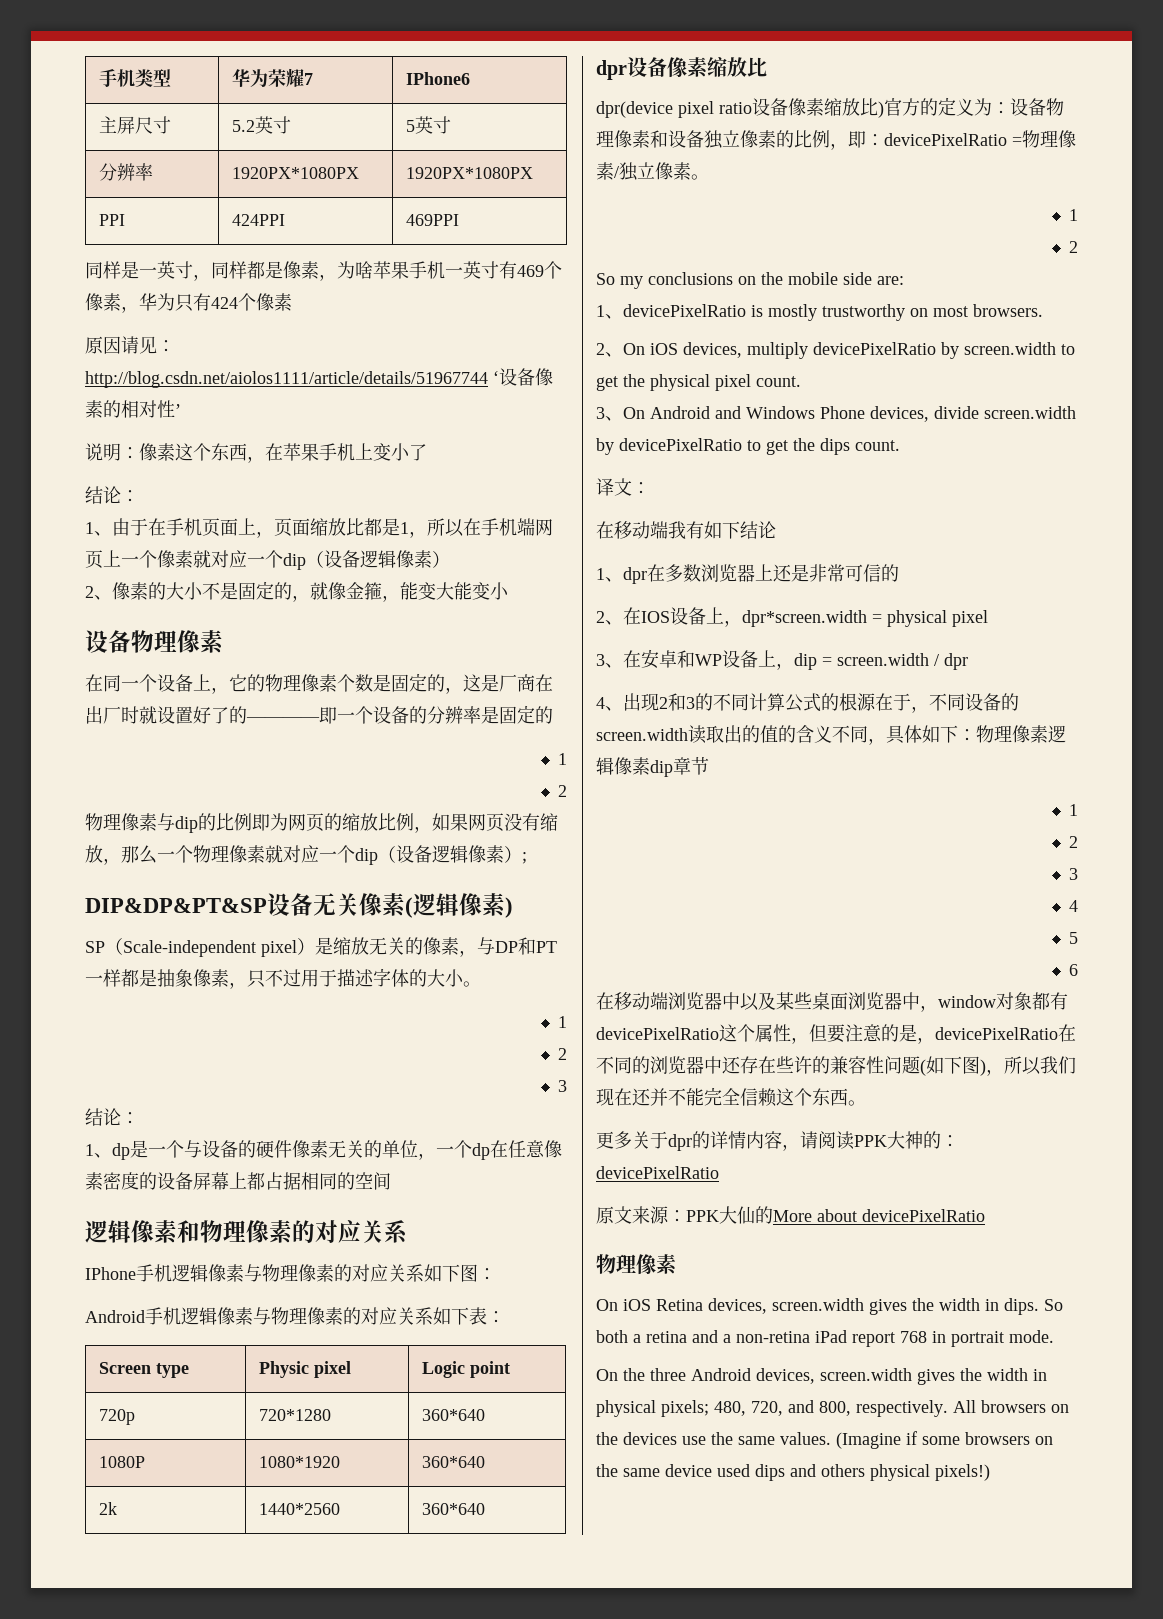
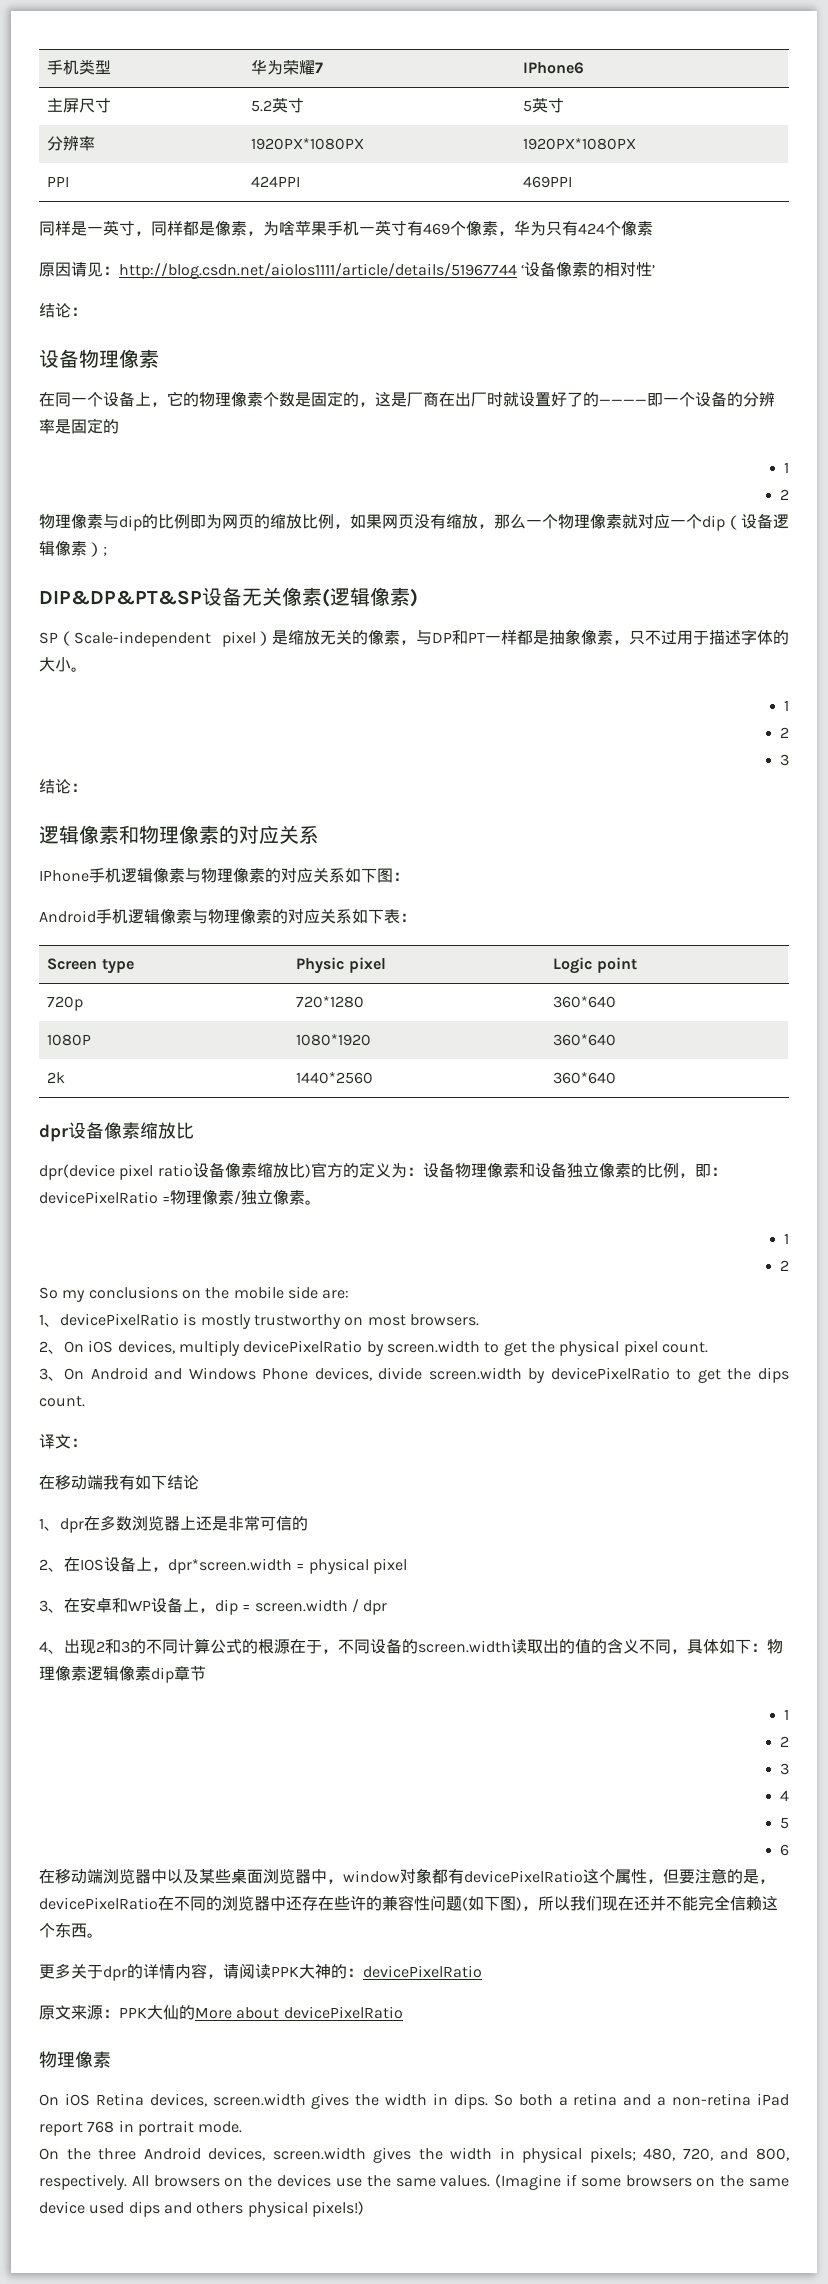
  原因请见：http://blog.csdn.net/aiolos1111/article/details/51967744 ‘设备像素的相对性’
- 说明：像素这个东西，在苹果手机上变小了
  结论：
- 1、由于在手机页面上，页面缩放比都是1，所以在手机端网页上一个像素就对应一个dip（设备逻辑像素）
- 2、像素的大小不是固定的，就像金箍，能变大能变小
- 1、dp是一个与设备的硬件像素无关的单位，一个dp在任意像素密度的设备屏幕上都占据相同的空间

